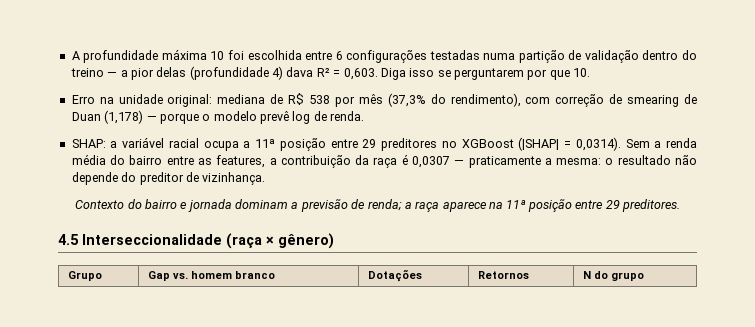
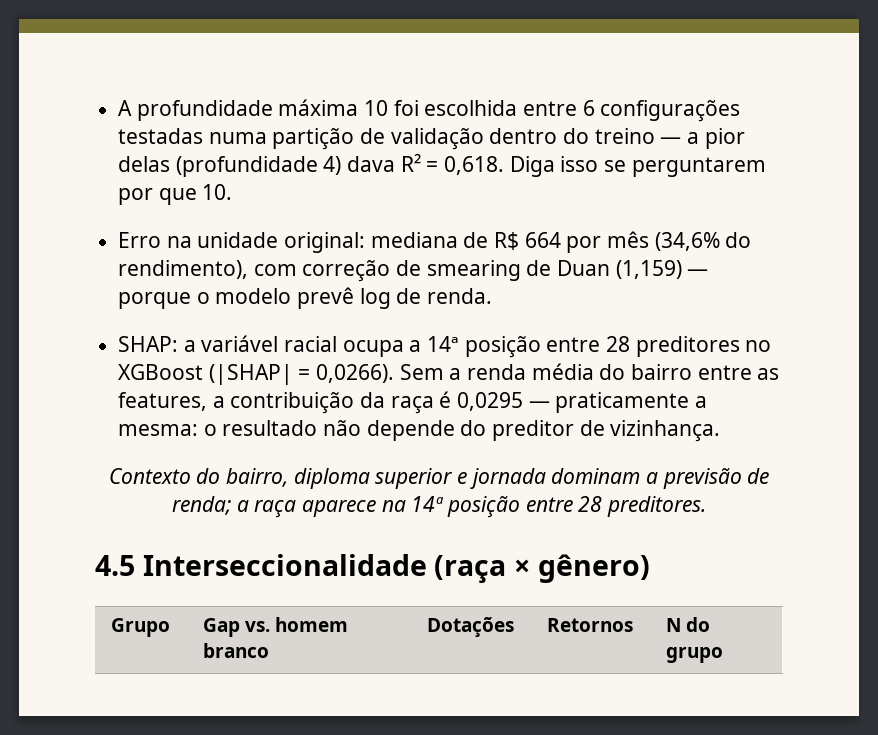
- A profundidade máxima 10 foi escolhida entre 6 configurações testadas numa partição de validação dentro do treino — a pior delas (profundidade 4) dava R² = 0,603.
+ A profundidade máxima 10 foi escolhida entre 6 configurações testadas numa partição de validação dentro do treino — a pior delas (profundidade 4) dava R² = 0,618.
- Erro na unidade original: mediana de R$ 538 por mês (37,3% do rendimento), com correção de smearing de Duan (1,178) — porque o modelo prevê log de renda.
+ Erro na unidade original: mediana de R$ 664 por mês (34,6% do rendimento), com correção de smearing de Duan (1,159) — porque o modelo prevê log de renda.
- SHAP: a variável racial ocupa a 11ª posição entre 29 preditores no XGBoost (|SHAP| = 0,0314).
+ SHAP: a variável racial ocupa a 14ª posição entre 28 preditores no XGBoost (|SHAP| = 0,0266).
- Sem a renda média do bairro entre as features, a contribuição da raça é 0,0307 — praticamente a mesma: o resultado não depende do preditor de vizinhança.
+ Sem a renda média do bairro entre as features, a contribuição da raça é 0,0295 — praticamente a mesma: o resultado não depende do preditor de vizinhança.
- Contexto do bairro e jornada dominam a previsão de renda; a raça aparece na 11ª posição entre 29 preditores.
+ Contexto do bairro, diploma superior e jornada dominam a previsão de renda; a raça aparece na 14ª posição entre 28 preditores.

